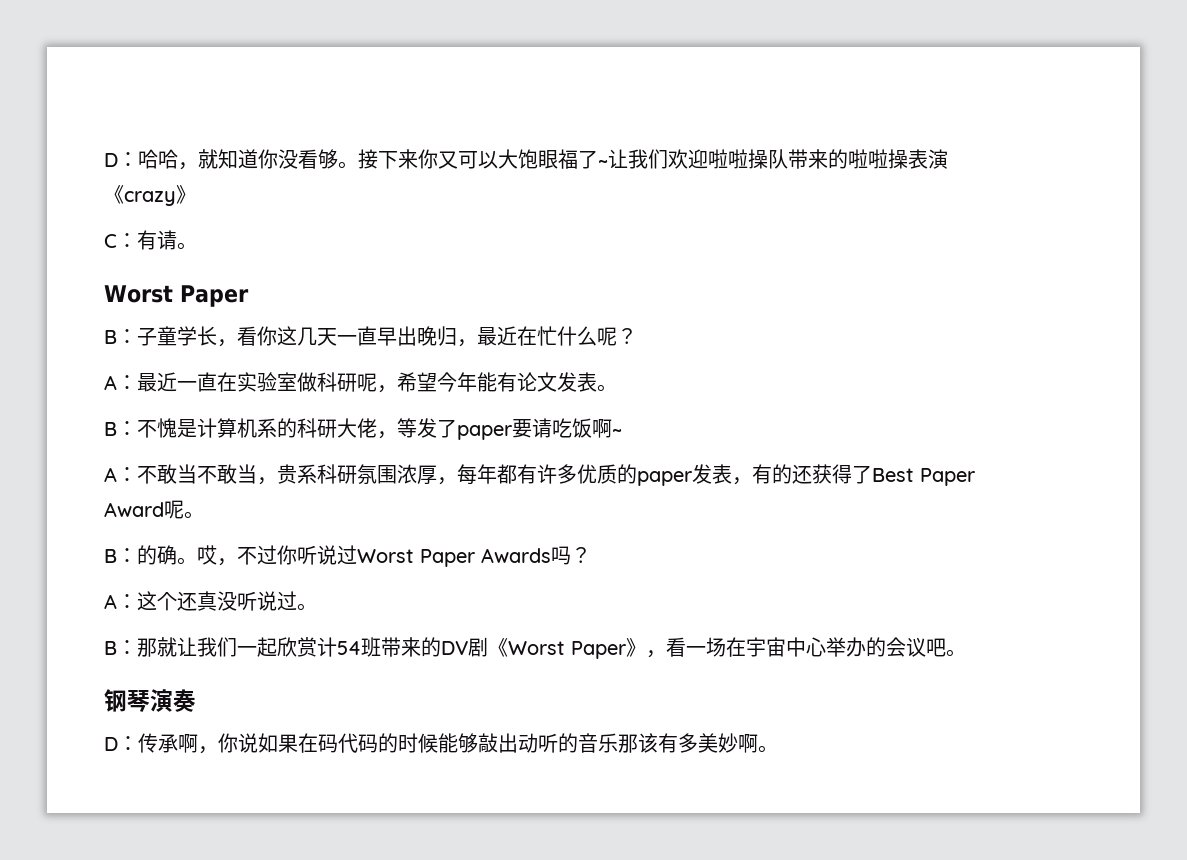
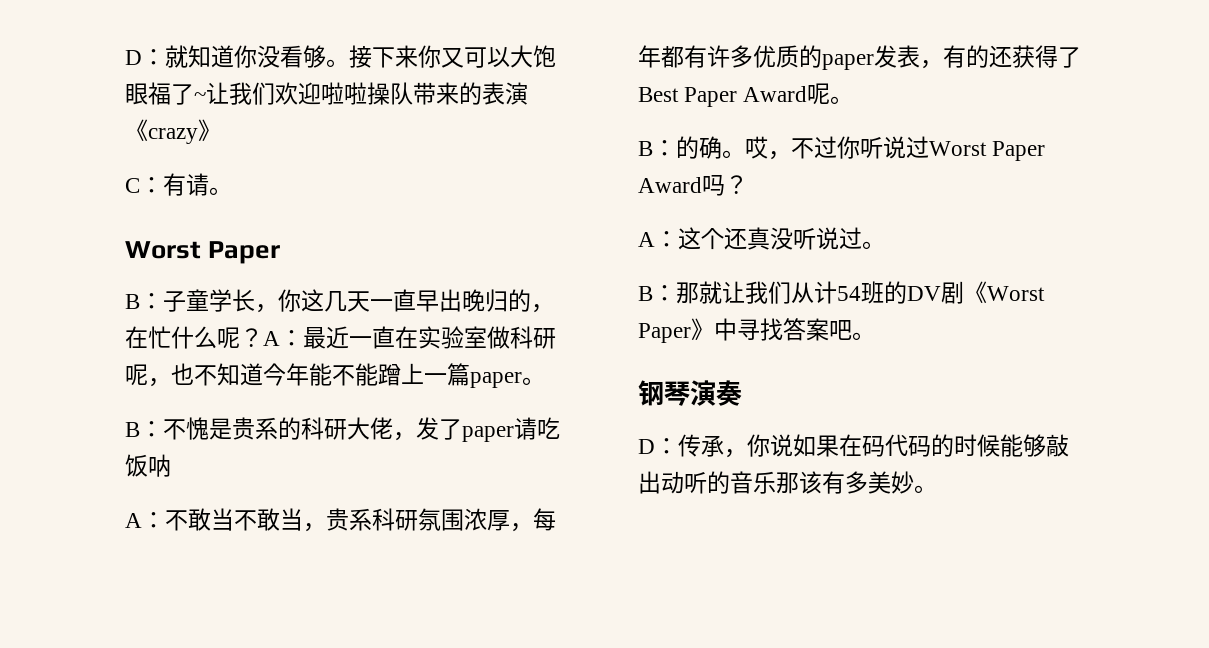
- D：哈哈，就知道你没看够。
+ D：就知道你没看够。
- 接下来你又可以大饱眼福了~让我们欢迎啦啦操队带来的啦啦操表演《crazy》
+ 接下来你又可以大饱眼福了~让我们欢迎啦啦操队带来的表演《crazy》
- B：子童学长，看你这几天一直早出晚归，最近在忙什么呢？
- A：最近一直在实验室做科研呢，希望今年能有论文发表。
+ B：子童学长，你这几天一直早出晚归的，在忙什么呢？A：最近一直在实验室做科研呢，也不知道今年能不能蹭上一篇paper。
- B：不愧是计算机系的科研大佬，等发了paper要请吃饭啊~
+ B：不愧是贵系的科研大佬，发了paper请吃饭呐
- 哎，不过你听说过Worst Paper Awards吗？
+ 哎，不过你听说过Worst Paper Award吗？
- B：那就让我们一起欣赏计54班带来的DV剧《Worst Paper》，看一场在宇宙中心举办的会议吧。
+ B：那就让我们从计54班的DV剧《Worst Paper》中寻找答案吧。
- D：传承啊，你说如果在码代码的时候能够敲出动听的音乐那该有多美妙啊。
+ D：传承，你说如果在码代码的时候能够敲出动听的音乐那该有多美妙。

